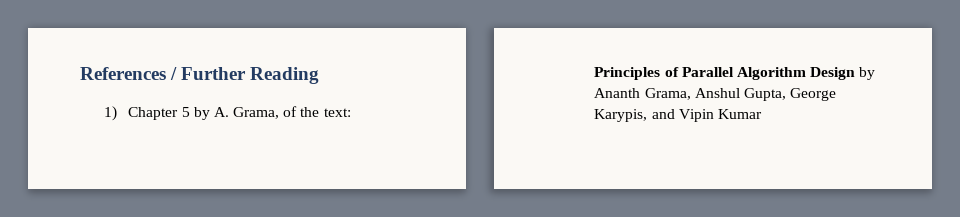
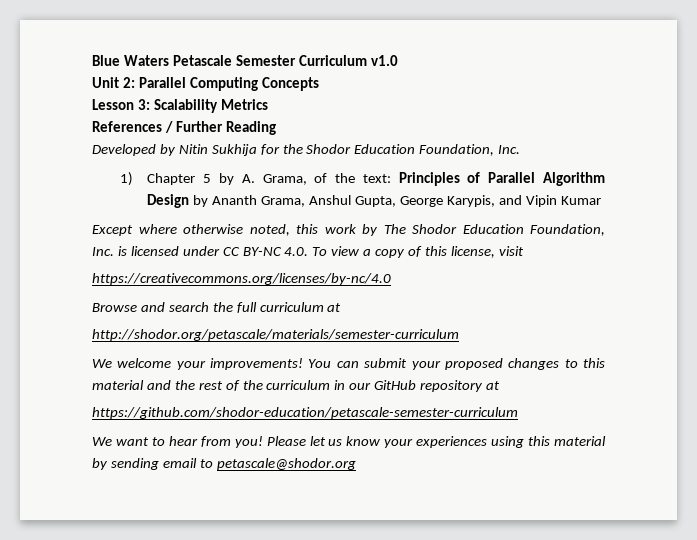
+ Blue Waters Petascale Semester Curriculum v1.0
+ Unit 2: Parallel Computing Concepts
+ Lesson 3: Scalability Metrics
  References / Further Reading
+ Developed by Nitin Sukhija for the Shodor Education Foundation, Inc.
+ Except where otherwise noted, this work by The Shodor Education Foundation, Inc. is licensed under CC BY-NC 4.0. To view a copy of this license, visit
+ https://creativecommons.org/licenses/by-nc/4.0
+ Browse and search the full curriculum at
+ http://shodor.org/petascale/materials/semester-curriculum
+ We welcome your improvements! You can submit your proposed changes to this material and the rest of the curriculum in our GitHub repository at
+ https://github.com/shodor-education/petascale-semester-curriculum
+ We want to hear from you! Please let us know your experiences using this material by sending email to petascale@shodor.org

